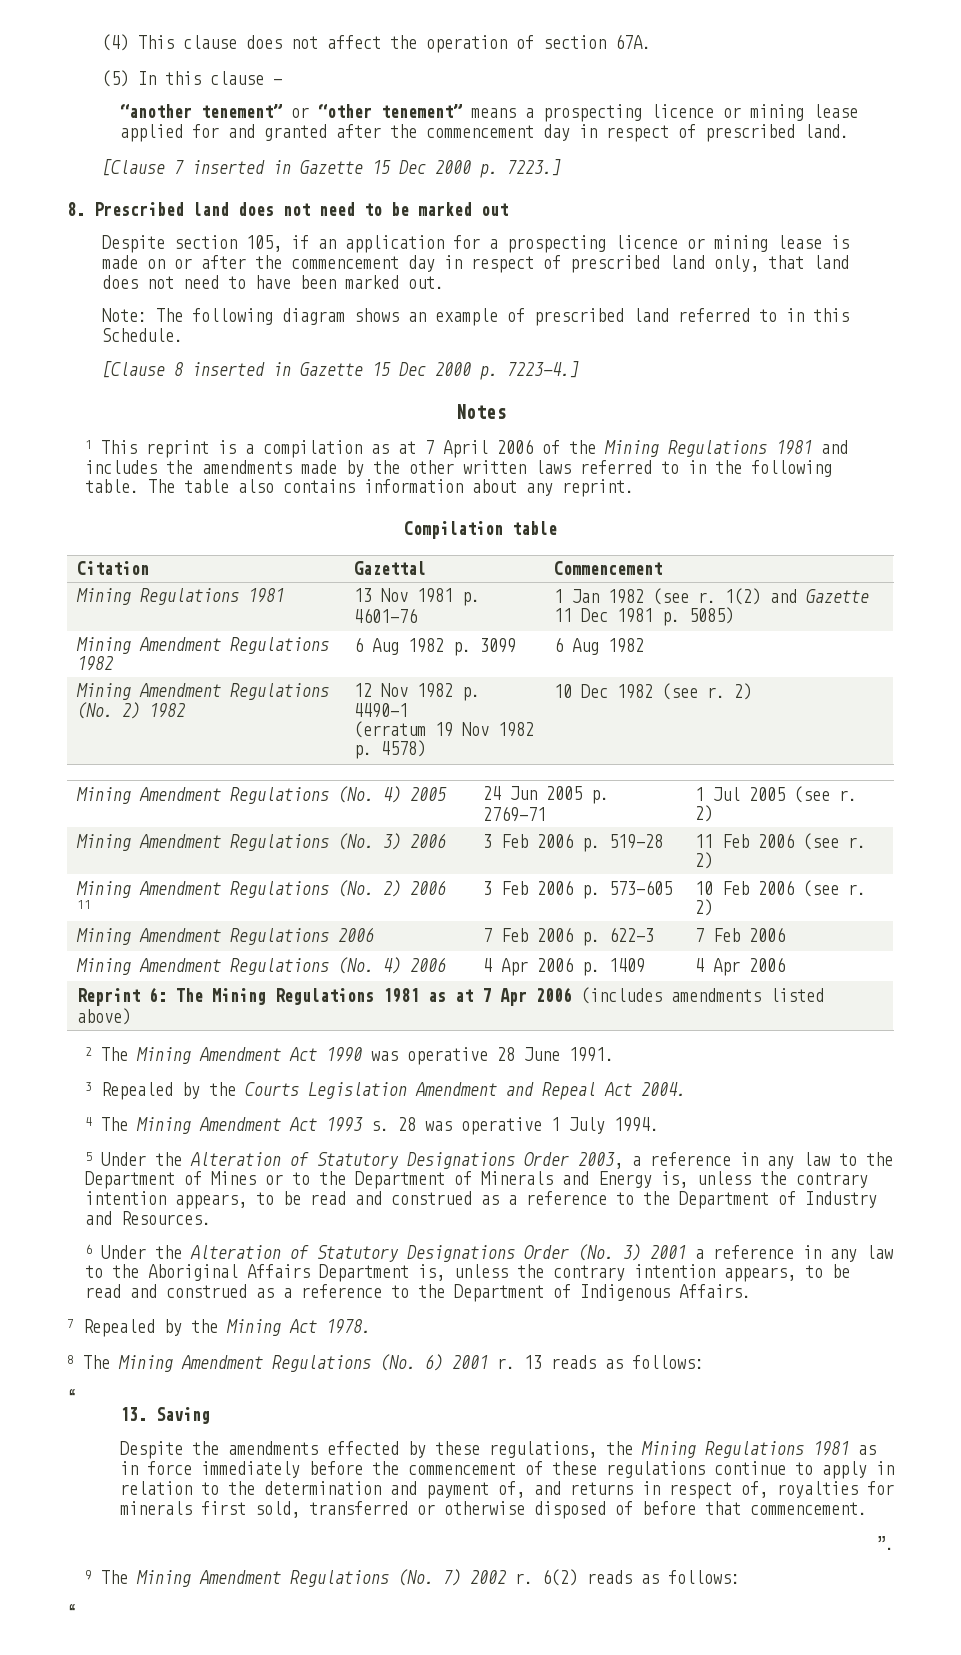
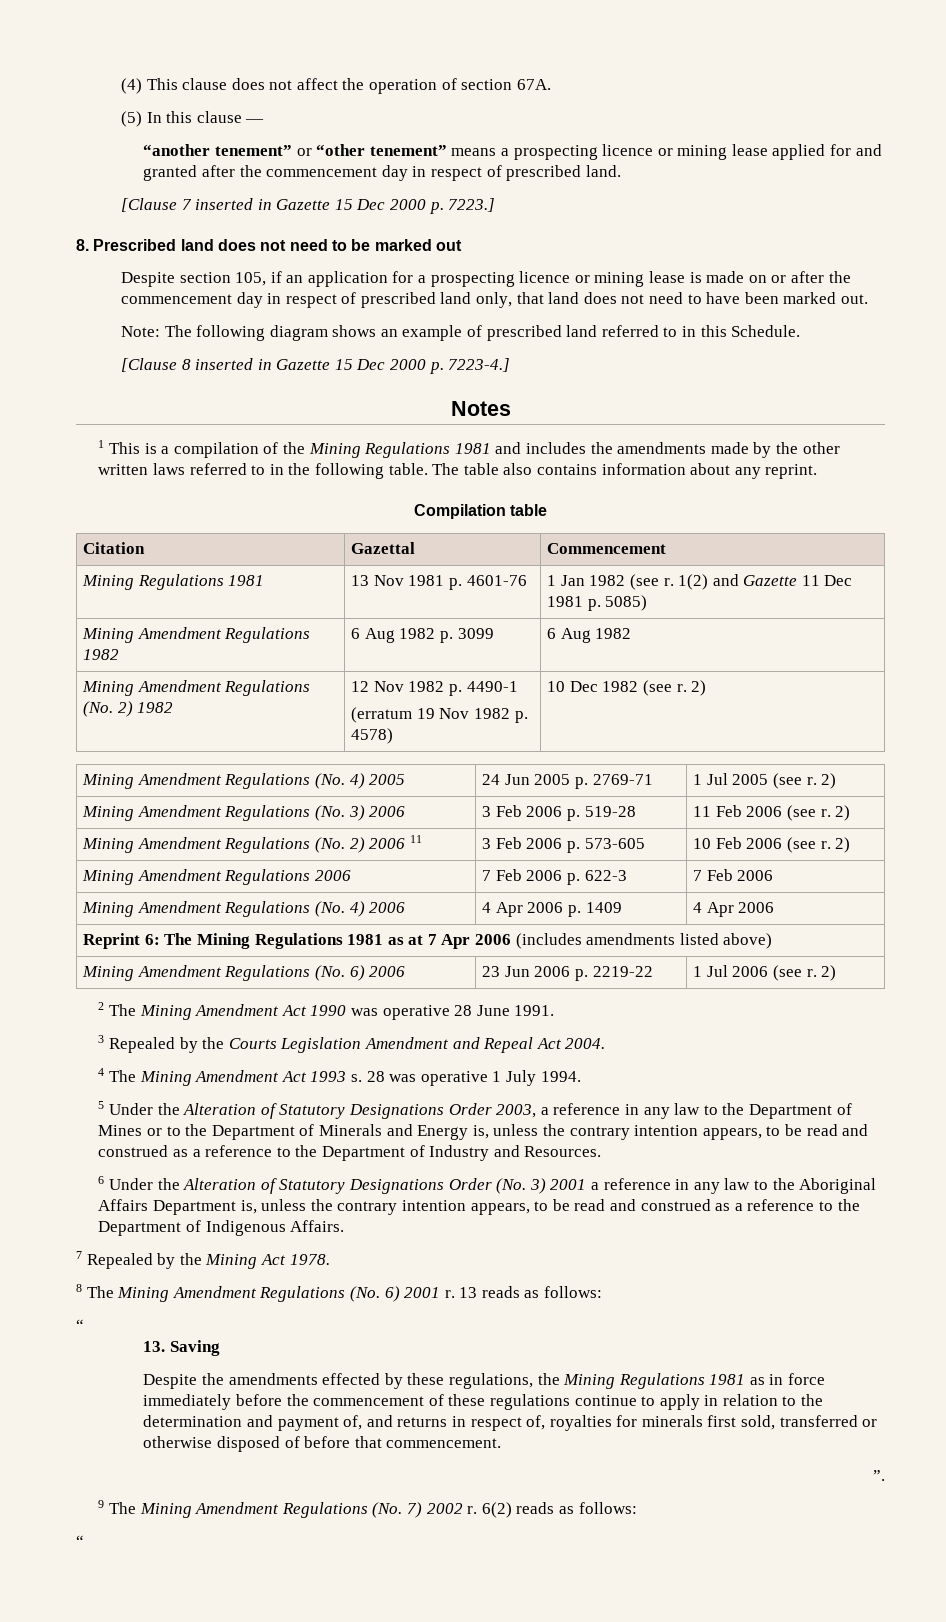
- 1 This reprint is a compilation as at 7 April 2006 of the Mining Regulations 1981 and includes the amendments made by the other written laws referred to in the following table.
+ 1 This is a compilation of the Mining Regulations 1981 and includes the amendments made by the other written laws referred to in the following table.
+ Mining Amendment Regulations (No. 6) 2006 | 23 Jun 2006 p. 2219-22 | 1 Jul 2006 (see r. 2)

